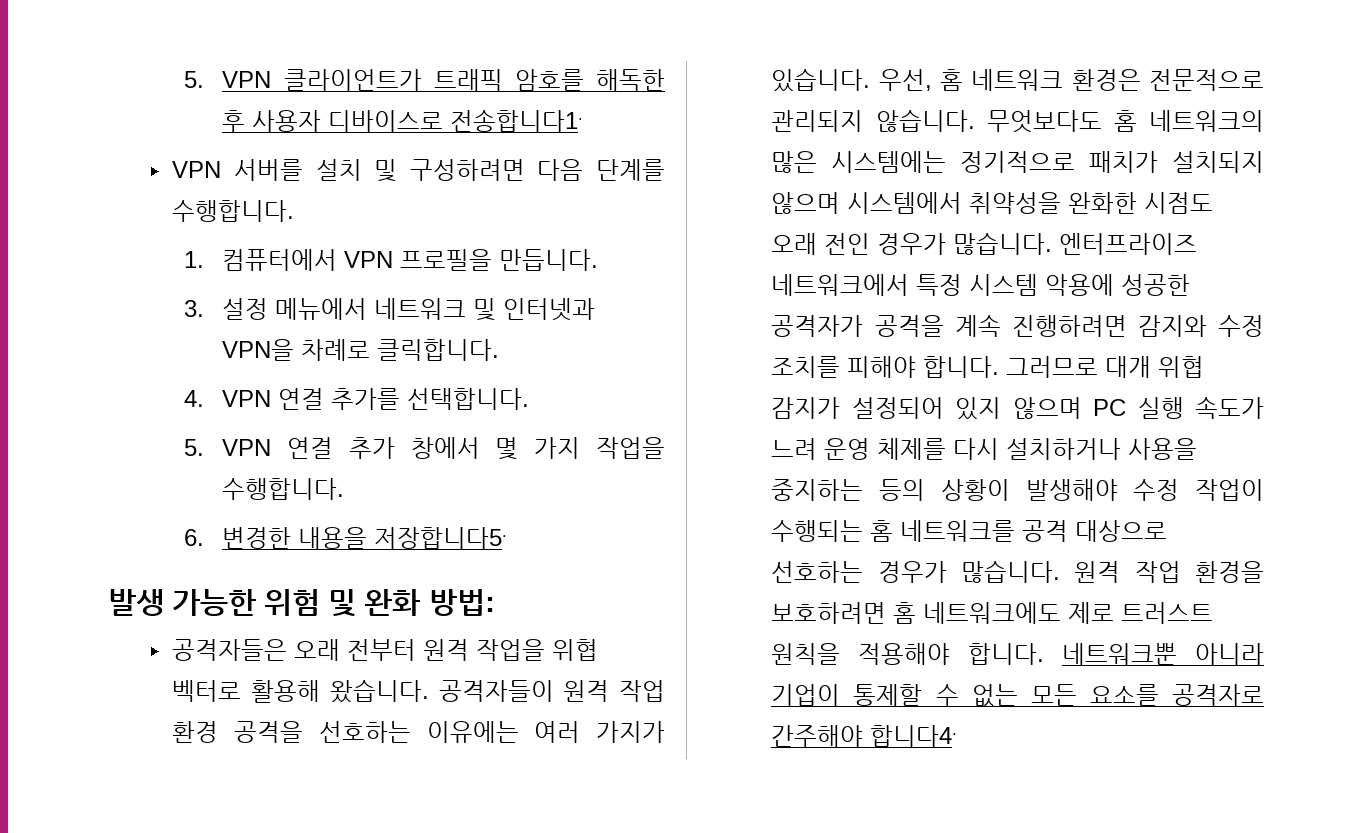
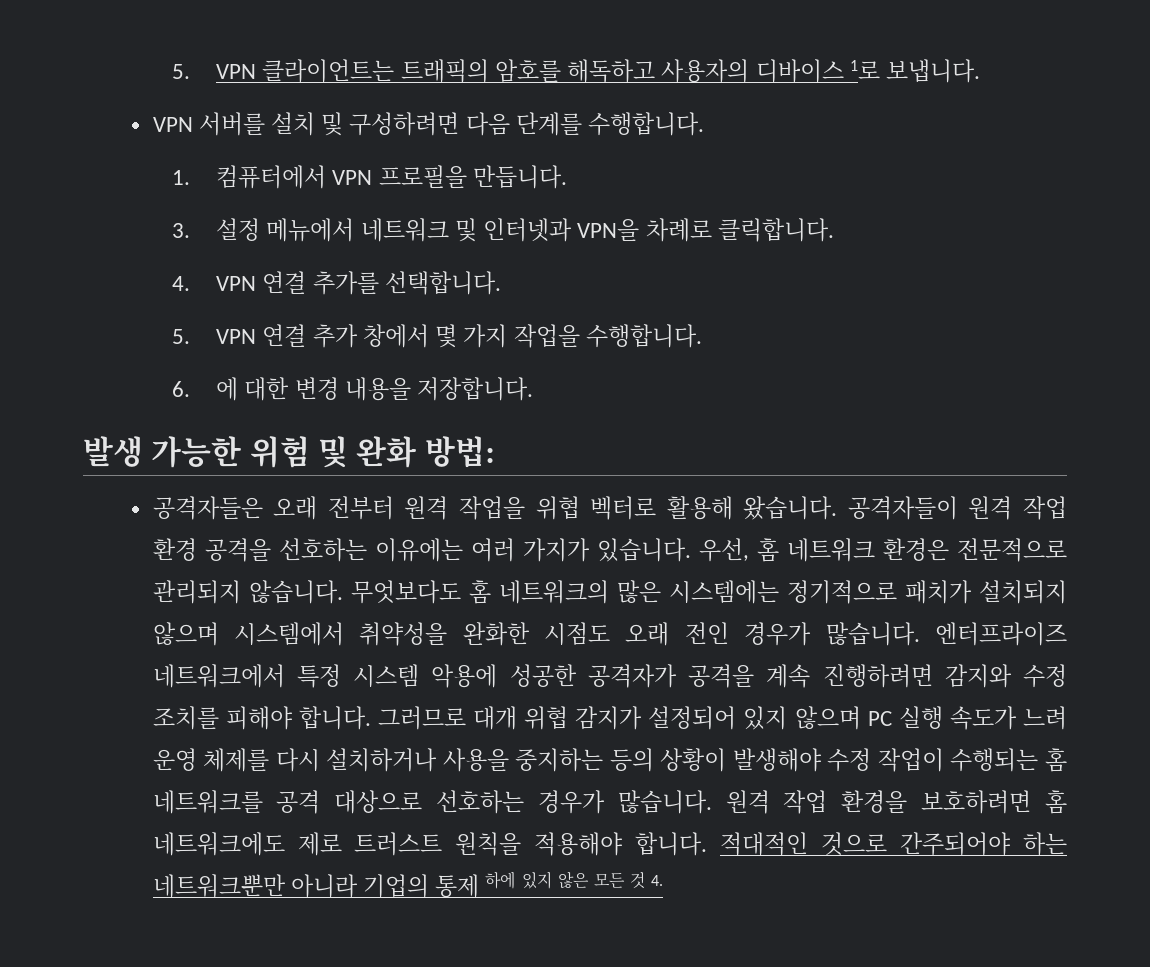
- 5. VPN 클라이언트가 트래픽 암호를 해독한 후 사용자 디바이스로 전송합니다1.
+ 5. VPN 클라이언트는 트래픽의 암호를 해독하고 사용자의 디바이스 1로 보냅니다.
- 6. 변경한 내용을 저장합니다5.
+ 6. 에 대한 변경 내용을 저장합니다.
- 네트워크뿐 아니라 기업이 통제할 수 없는 모든 요소를 공격자로 간주해야 합니다4.
+ 적대적인 것으로 간주되어야 하는 네트워크뿐만 아니라 기업의 통제 하에 있지 않은 모든 것 4.

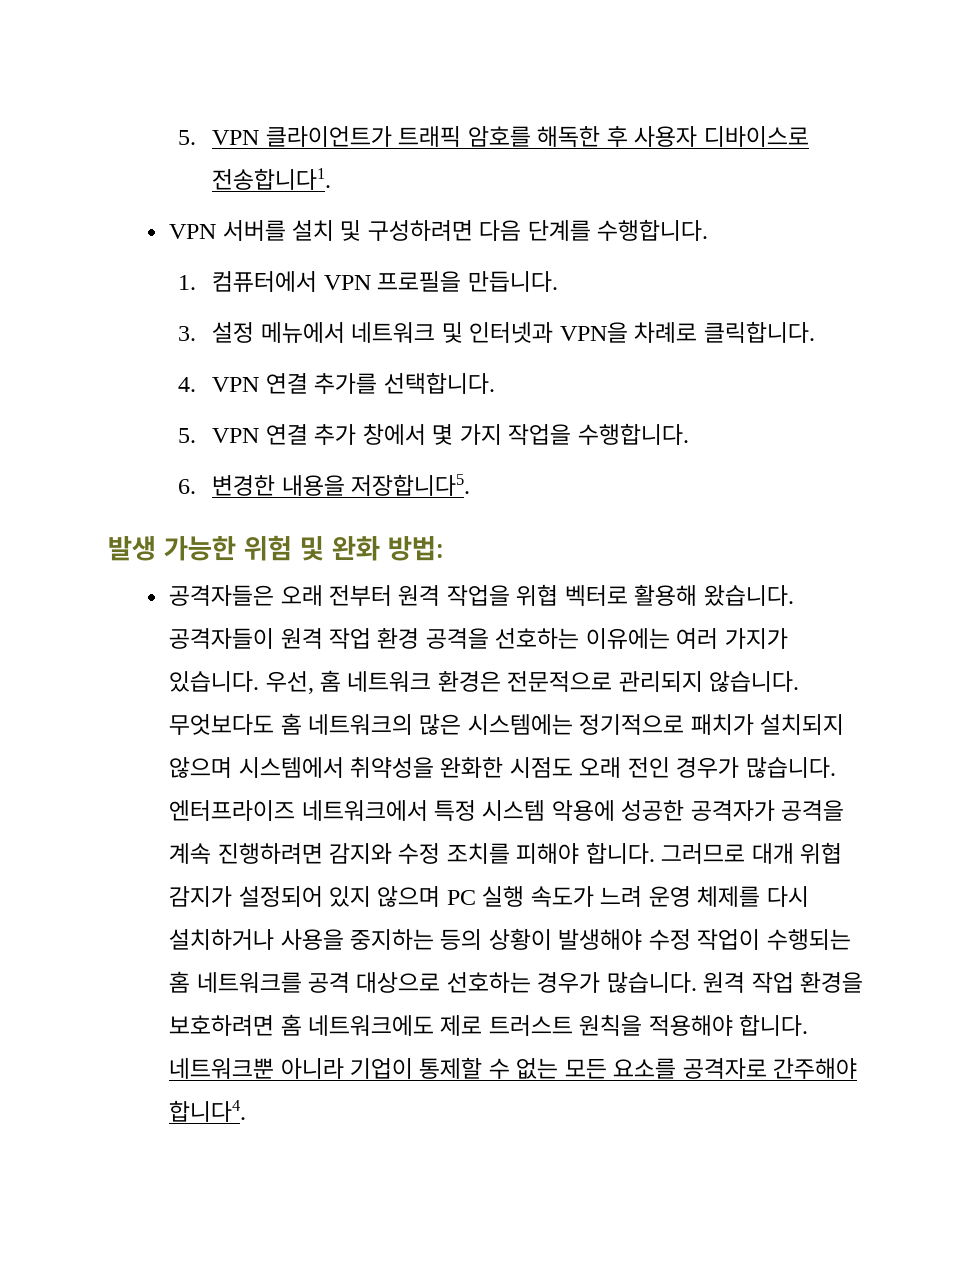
- 5. VPN 클라이언트는 트래픽의 암호를 해독하고 사용자의 디바이스 1로 보냅니다.
+ 5. VPN 클라이언트가 트래픽 암호를 해독한 후 사용자 디바이스로 전송합니다1.
- 6. 에 대한 변경 내용을 저장합니다.
+ 6. 변경한 내용을 저장합니다5.
- 적대적인 것으로 간주되어야 하는 네트워크뿐만 아니라 기업의 통제 하에 있지 않은 모든 것 4.
+ 네트워크뿐 아니라 기업이 통제할 수 없는 모든 요소를 공격자로 간주해야 합니다4.

